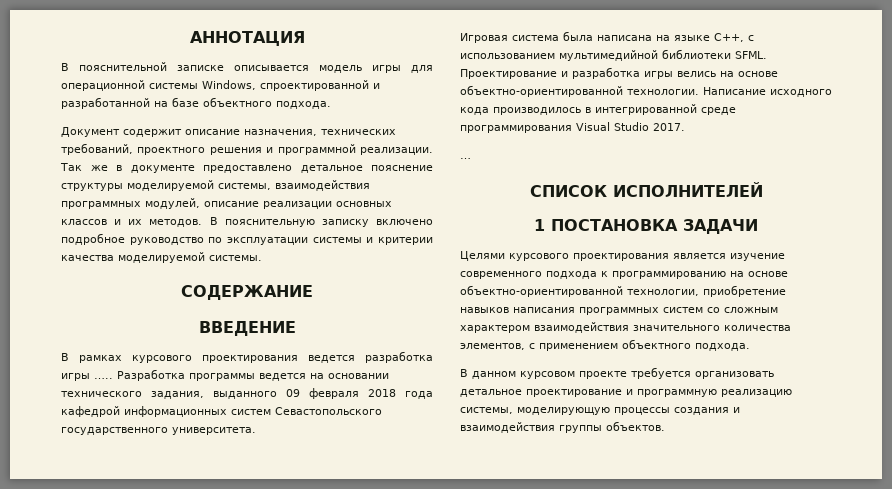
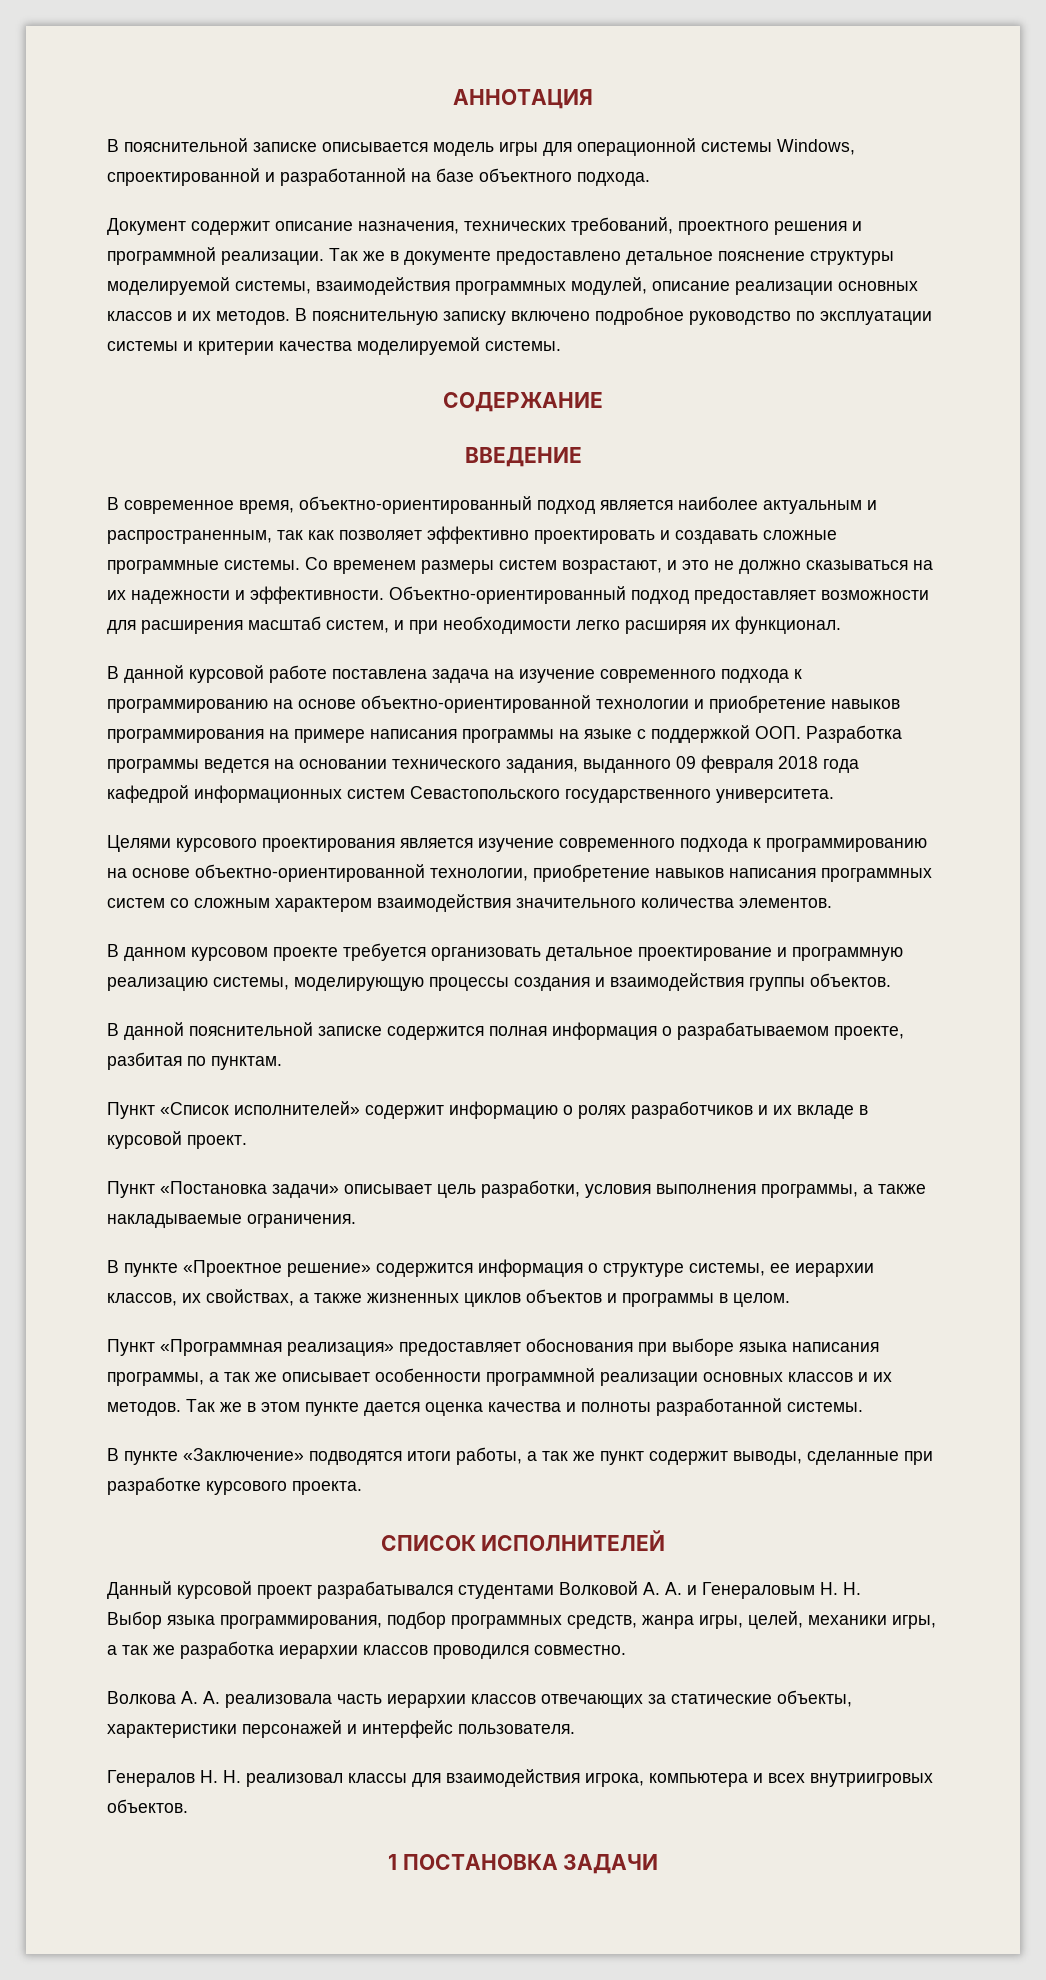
- В рамках курсового проектирования ведется разработка игры ….. Разработка программы ведется на основании технического задания, выданного 09 февраля 2018 года кафедрой информационных систем Севастопольского государственного университета.
+ В современное время, объектно-ориентированный подход является наиболее актуальным и распространенным, так как позволяет эффективно проектировать и создавать сложные программные системы. Со временем размеры систем возрастают, и это не должно сказываться на их надежности и эффективности. Объектно-ориентированный подход предоставляет возможности для расширения масштаб систем, и при необходимости легко расширяя их функционал.
+ В данной курсовой работе поставлена задача на изучение современного подхода к программированию на основе объектно-ориентированной технологии и приобретение навыков программирования на примере написания программы на языке с поддержкой ООП. Разработка программы ведется на основании технического задания, выданного 09 февраля 2018 года кафедрой информационных систем Севастопольского государственного университета.
- Игровая система была написана на языке C++, с использованием мультимедийной библиотеки SFML. Проектирование и разработка игры велись на основе объектно-ориентированной технологии. Написание исходного кода производилось в интегрированной среде программирования Visual Studio 2017.
- …
- СПИСОК ИСПОЛНИТЕЛЕЙ
- 1 ПОСТАНОВКА ЗАДАЧИ
- Целями курсового проектирования является изучение современного подхода к программированию на основе объектно-ориентированной технологии, приобретение навыков написания программных систем со сложным характером взаимодействия значительного количества элементов, с применением объектного подхода.
+ Целями курсового проектирования является изучение современного подхода к программированию на основе объектно-ориентированной технологии, приобретение навыков написания программных систем со сложным характером взаимодействия значительного количества элементов.
+ В данной пояснительной записке содержится полная информация о разрабатываемом проекте, разбитая по пунктам.
+ Пункт «Список исполнителей» содержит информацию о ролях разработчиков и их вкладе в курсовой проект.
+ Пункт «Постановка задачи» описывает цель разработки, условия выполнения программы, а также накладываемые ограничения.
+ В пункте «Проектное решение» содержится информация о структуре системы, ее иерархии классов, их свойствах, а также жизненных циклов объектов и программы в целом.
+ Пункт «Программная реализация» предоставляет обоснования при выборе языка написания программы, а так же описывает особенности программной реализации основных классов и их методов. Так же в этом пункте дается оценка качества и полноты разработанной системы.
+ В пункте «Заключение» подводятся итоги работы, а так же пункт содержит выводы, сделанные при разработке курсового проекта.
+ СПИСОК ИСПОЛНИТЕЛЕЙ
+ Данный курсовой проект разрабатывался студентами Волковой А. А. и Генераловым Н. Н.
+ Выбор языка программирования, подбор программных средств, жанра игры, целей, механики игры, а так же разработка иерархии классов проводился совместно.
+ Волкова А. А. реализовала часть иерархии классов отвечающих за статические объекты, характеристики персонажей и интерфейс пользователя.
+ Генералов Н. Н. реализовал классы для взаимодействия игрока, компьютера и всех внутриигровых объектов.
+ 1 ПОСТАНОВКА ЗАДАЧИ

